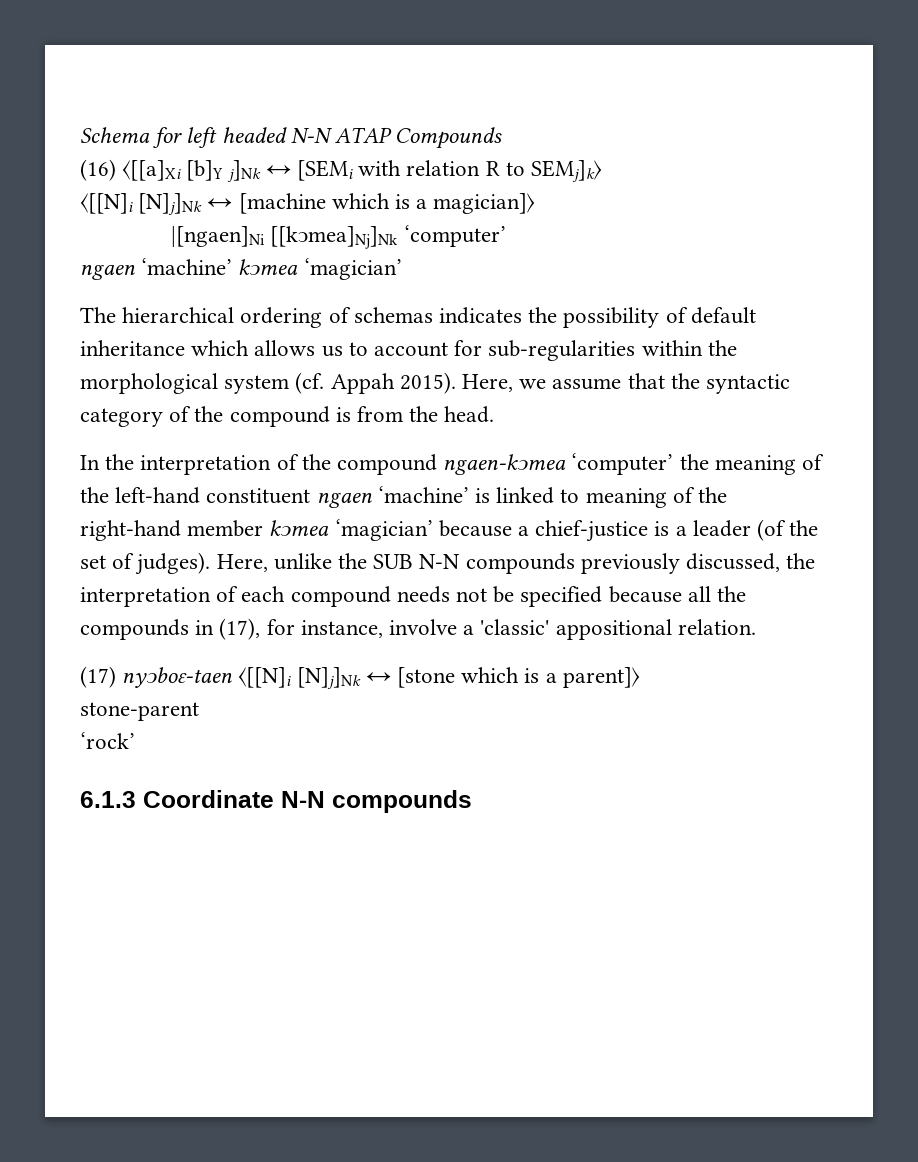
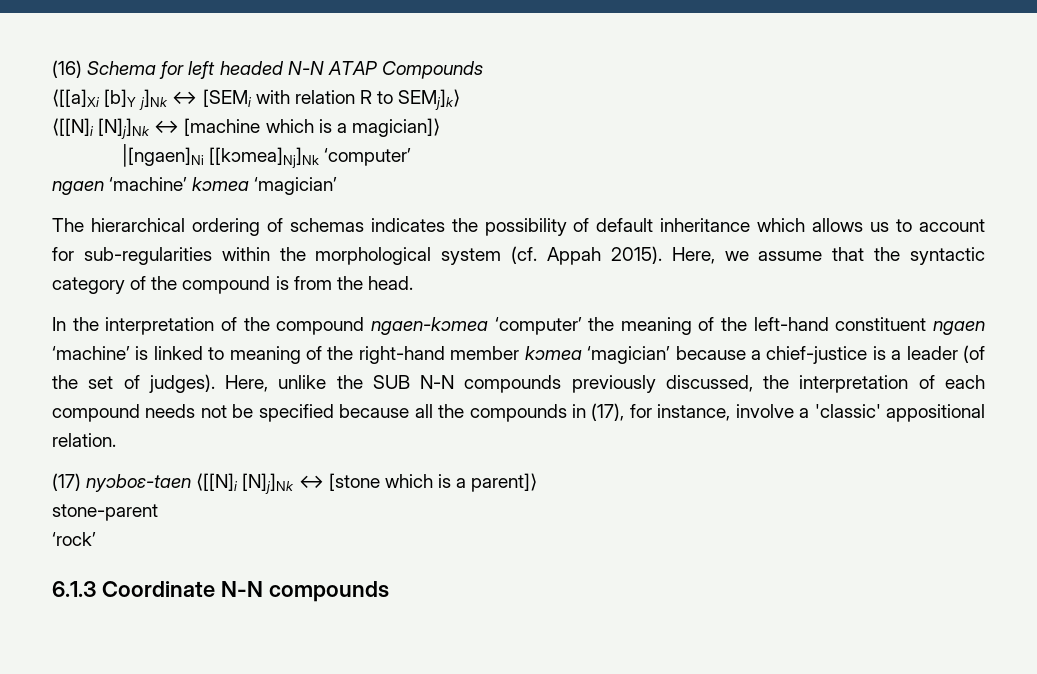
- Schema for left headed N-N ATAP Compounds
+ (16) Schema for left headed N-N ATAP Compounds
- (16) ⟨[[a]Xi [b]Y j]Nk ↔ [SEMi with relation R to SEMj]k⟩
+ ⟨[[a]Xi [b]Y j]Nk ↔ [SEMi with relation R to SEMj]k⟩

